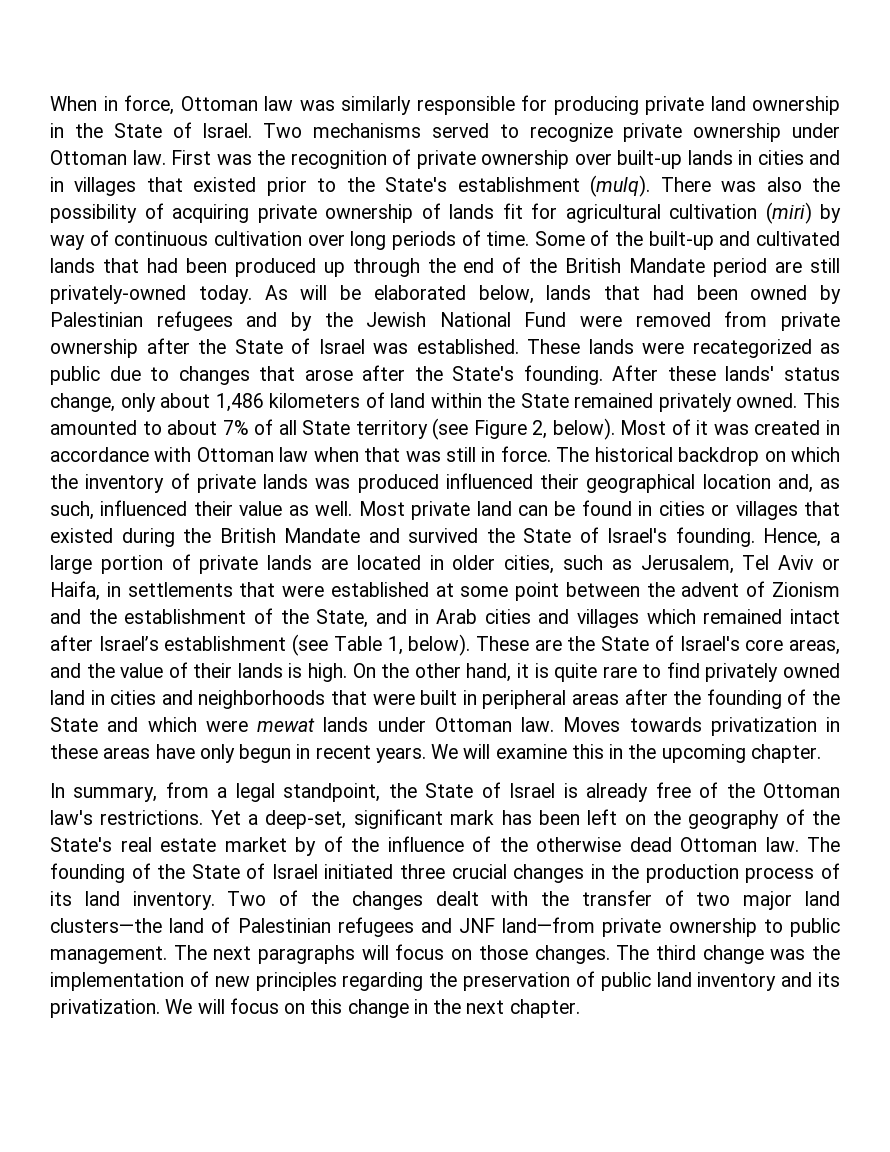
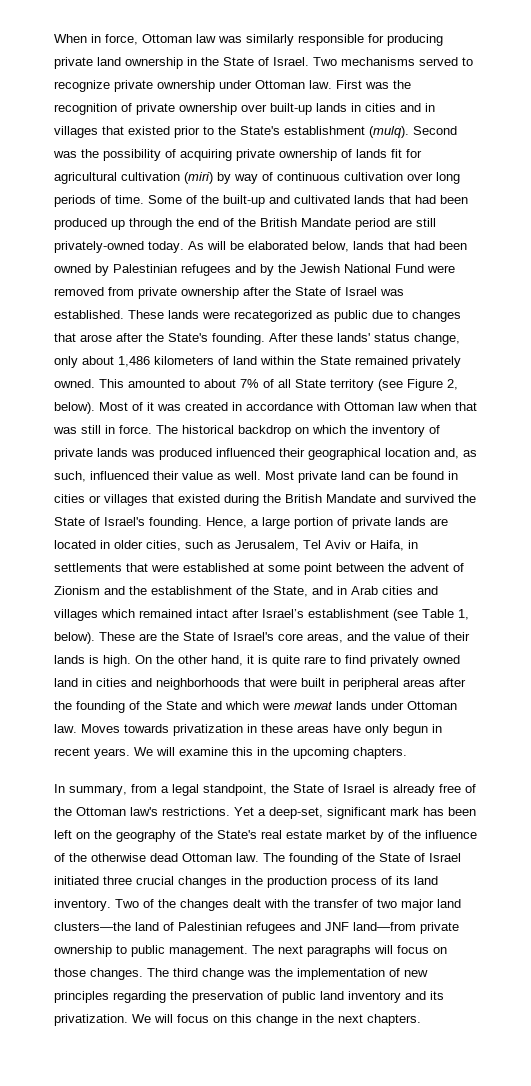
- There was also the possibility of acquiring private ownership of lands fit for agricultural cultivation (miri) by way of continuous cultivation over long periods of time.
+ Second was the possibility of acquiring private ownership of lands fit for agricultural cultivation (miri) by way of continuous cultivation over long periods of time.
- We will examine this in the upcoming chapter.
+ We will examine this in the upcoming chapters.
- We will focus on this change in the next chapter.
+ We will focus on this change in the next chapters.

